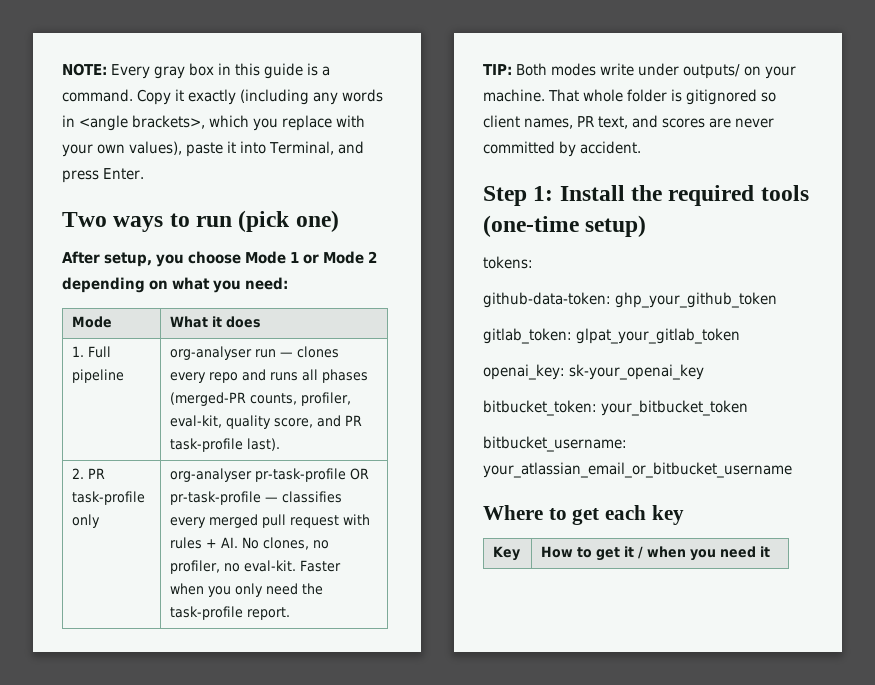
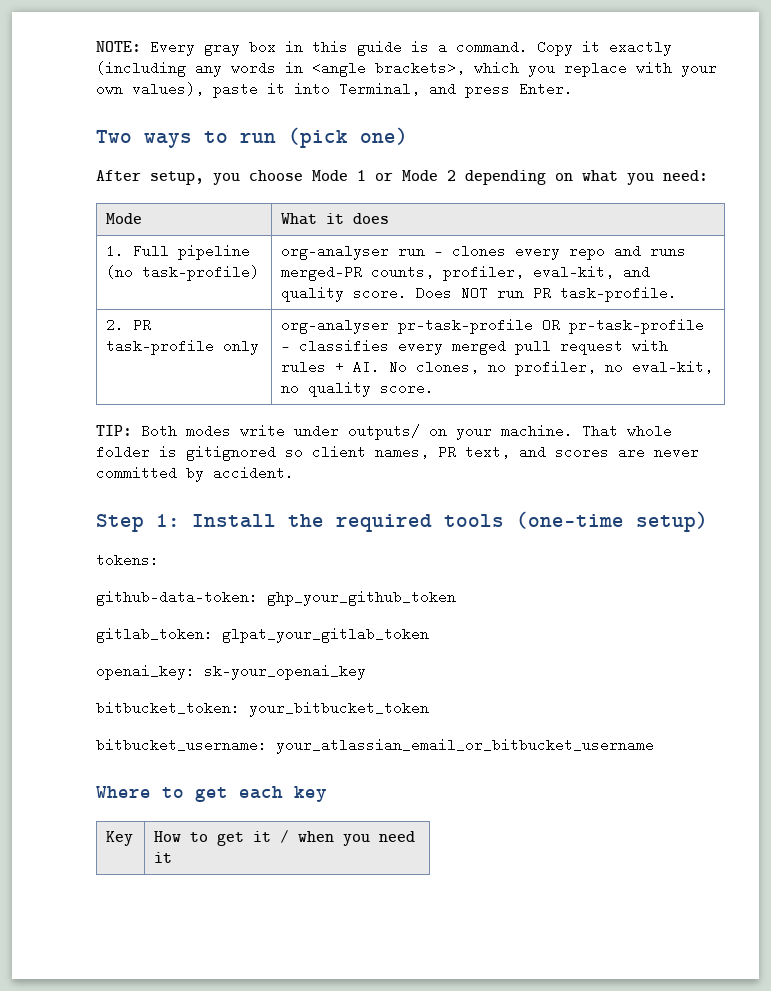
- 1. Full pipeline | org-analyser run — clones every repo and runs all phases (merged-PR counts, profiler, eval-kit, quality score, and PR task-profile last).
+ 1. Full pipeline (no task-profile) | org-analyser run — clones every repo and runs merged-PR counts, profiler, eval-kit, and quality score. Does NOT run PR task-profile.
- 2. PR task-profile only | org-analyser pr-task-profile OR pr-task-profile — classifies every merged pull request with rules + AI. No clones, no profiler, no eval-kit. Faster when you only need the task-profile report.
+ 2. PR task-profile only | org-analyser pr-task-profile OR pr-task-profile — classifies every merged pull request with rules + AI. No clones, no profiler, no eval-kit, no quality score.

